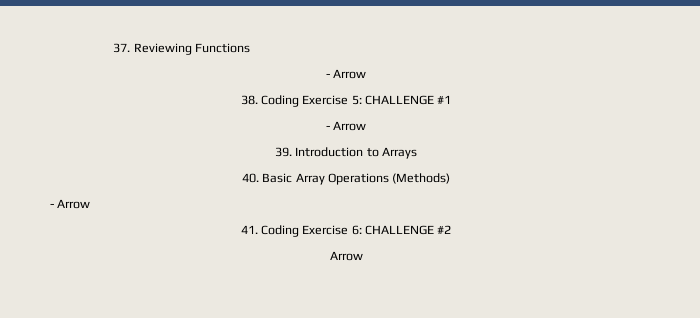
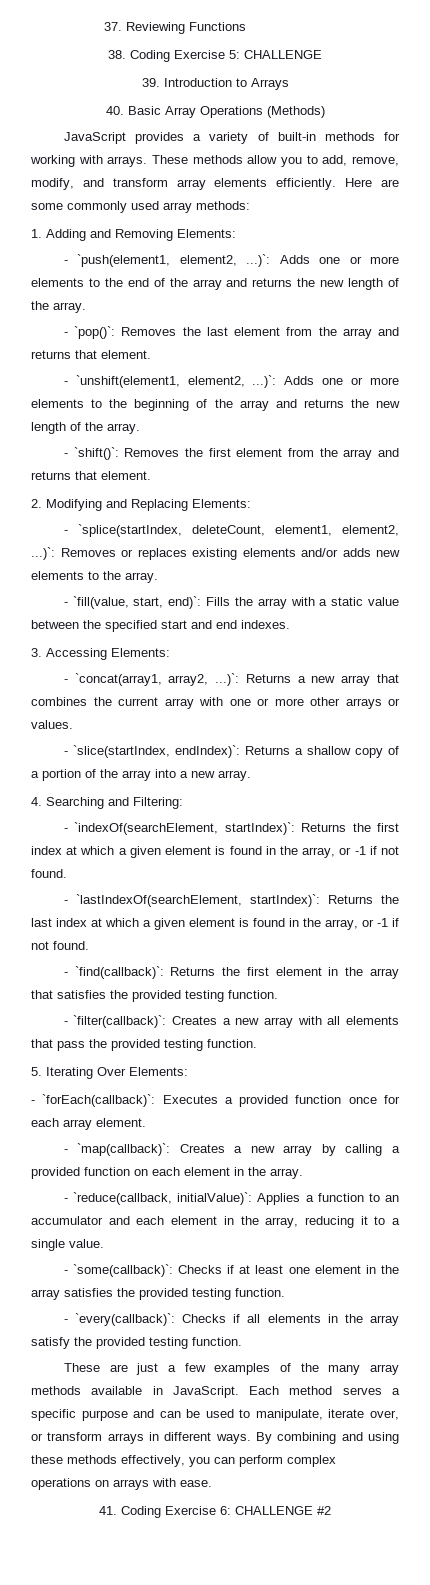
  37. Reviewing Functions
- - Arrow
- 38. Coding Exercise 5: CHALLENGE #1
- - Arrow
+ 38. Coding Exercise 5: CHALLENGE
  40. Basic Array Operations (Methods)
- - Arrow
+ JavaScript provides a variety of built-in methods for working with arrays. These methods allow you to add, remove, modify, and transform array elements efficiently. Here are some commonly used array methods:
+ 1. Adding and Removing Elements:
+ - `push(element1, element2, ...)`: Adds one or more elements to the end of the array and returns the new length of the array.
+ - `pop()`: Removes the last element from the array and returns that element.
+ - `unshift(element1, element2, ...)`: Adds one or more elements to the beginning of the array and returns the new length of the array.
+ - `shift()`: Removes the first element from the array and returns that element.
+ 2. Modifying and Replacing Elements:
+ - `splice(startIndex, deleteCount, element1, element2, ...)`: Removes or replaces existing elements and/or adds new elements to the array.
+ - `fill(value, start, end)`: Fills the array with a static value between the specified start and end indexes.
+ 3. Accessing Elements:
+ - `concat(array1, array2, ...)`: Returns a new array that combines the current array with one or more other arrays or values.
+ - `slice(startIndex, endIndex)`: Returns a shallow copy of a portion of the array into a new array.
+ 4. Searching and Filtering:
+ - `indexOf(searchElement, startIndex)`: Returns the first index at which a given element is found in the array, or -1 if not found.
+ - `lastIndexOf(searchElement, startIndex)`: Returns the last index at which a given element is found in the array, or -1 if not found.
+ - `find(callback)`: Returns the first element in the array that satisfies the provided testing function.
+ - `filter(callback)`: Creates a new array with all elements that pass the provided testing function.
+ 5. Iterating Over Elements:
+ - `forEach(callback)`: Executes a provided function once for each array element.
+ - `map(callback)`: Creates a new array by calling a provided function on each element in the array.
+ - `reduce(callback, initialValue)`: Applies a function to an accumulator and each element in the array, reducing it to a single value.
+ - `some(callback)`: Checks if at least one element in the array satisfies the provided testing function.
+ - `every(callback)`: Checks if all elements in the array satisfy the provided testing function.
+ These are just a few examples of the many array methods available in JavaScript. Each method serves a specific purpose and can be used to manipulate, iterate over, or transform arrays in different ways. By combining and using these methods effectively, you can perform complex operations on arrays with ease.
  41. Coding Exercise 6: CHALLENGE #2
- Arrow

